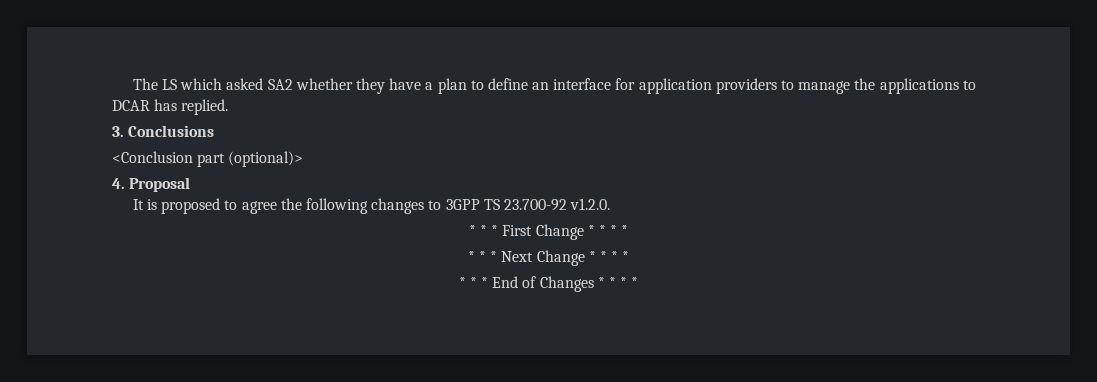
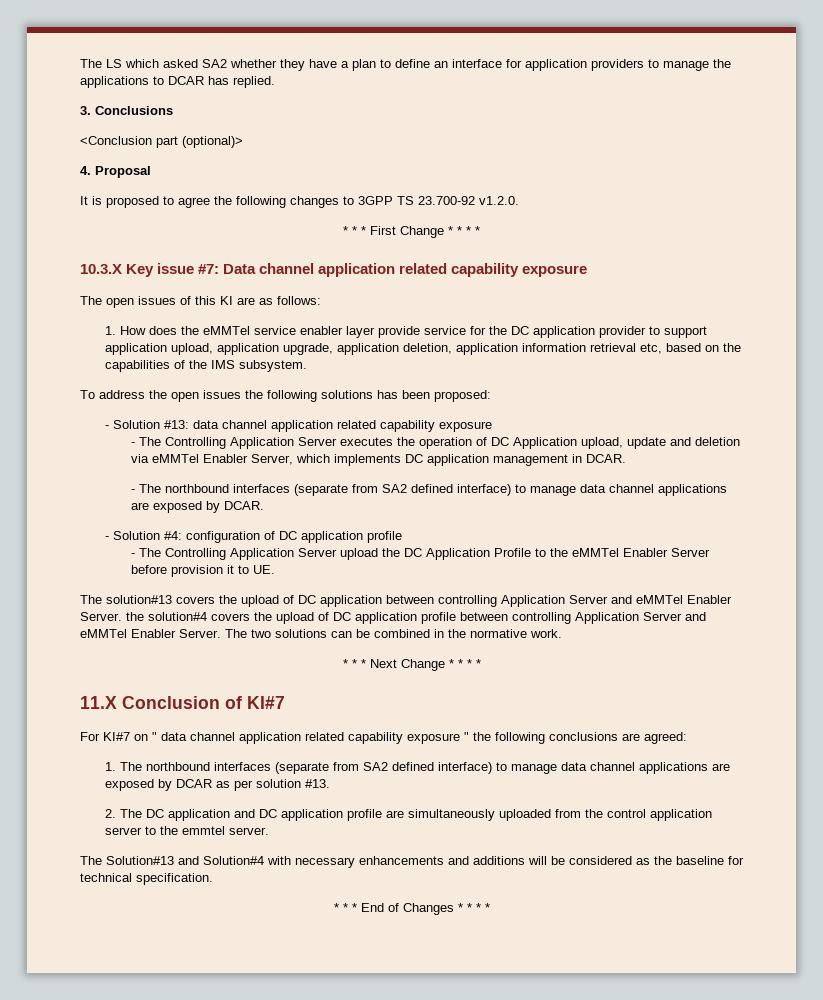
+ 10.3.X Key issue #7: Data channel application related capability exposure
+ The open issues of this KI are as follows:
+ 1. How does the eMMTel service enabler layer provide service for the DC application provider to support application upload, application upgrade, application deletion, application information retrieval etc, based on the capabilities of the IMS subsystem.
+ To address the open issues the following solutions has been proposed:
+ - Solution #13: data channel application related capability exposure
+ - The Controlling Application Server executes the operation of DC Application upload, update and deletion via eMMTel Enabler Server, which implements DC application management in DCAR.
+ - The northbound interfaces (separate from SA2 defined interface) to manage data channel applications are exposed by DCAR.
+ - Solution #4: configuration of DC application profile
+ - The Controlling Application Server upload the DC Application Profile to the eMMTel Enabler Server before provision it to UE.
+ The solution#13 covers the upload of DC application between controlling Application Server and eMMTel Enabler Server. the solution#4 covers the upload of DC application profile between controlling Application Server and eMMTel Enabler Server. The two solutions can be combined in the normative work.
+ 11.X Conclusion of KI#7
+ For KI#7 on " data channel application related capability exposure " the following conclusions are agreed:
+ 1. The northbound interfaces (separate from SA2 defined interface) to manage data channel applications are exposed by DCAR as per solution #13.
+ 2. The DC application and DC application profile are simultaneously uploaded from the control application server to the emmtel server.
+ The Solution#13 and Solution#4 with necessary enhancements and additions will be considered as the baseline for technical specification.

